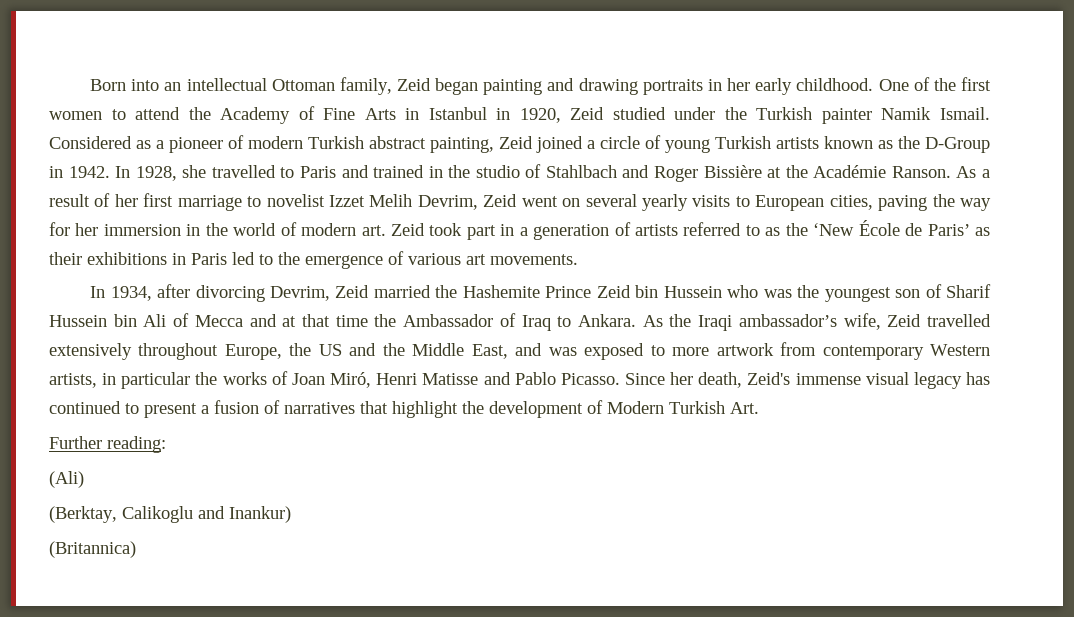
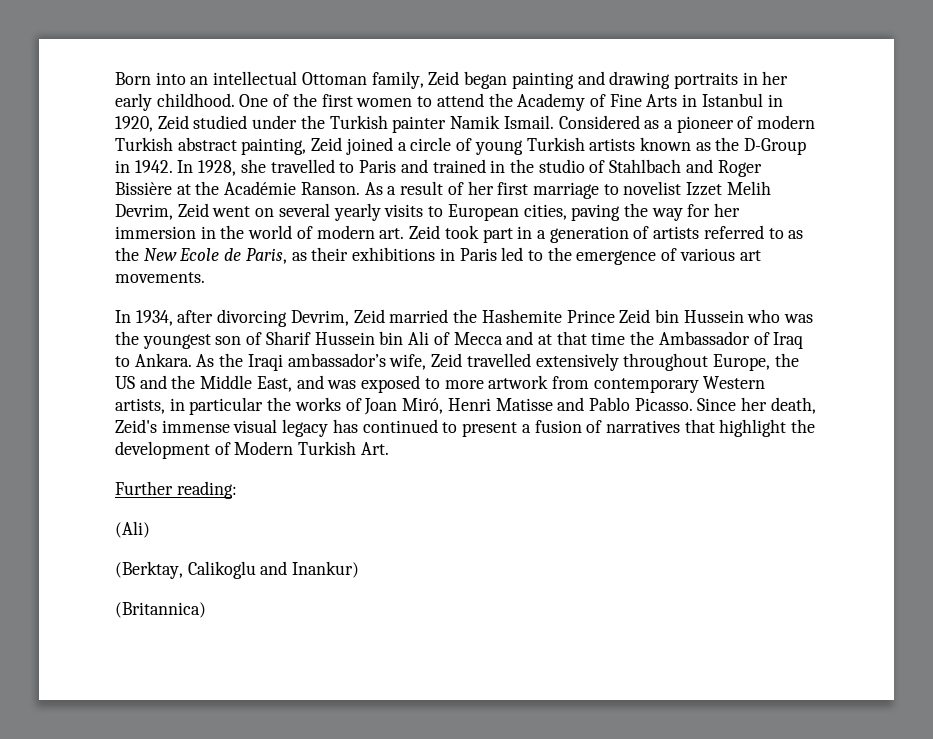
- As a result of her first marriage to novelist Izzet Melih Devrim, Zeid went on several yearly visits to European cities, paving the way for her immersion in the world of modern art. Zeid took part in a generation of artists referred to as the ‘New École de Paris’ as their exhibitions in Paris led to the emergence of various art movements.
+ As a result of her first marriage to novelist Izzet Melih Devrim, Zeid went on several yearly visits to European cities, paving the way for her immersion in the world of modern art. Zeid took part in a generation of artists referred to as the New Ecole de Paris, as their exhibitions in Paris led to the emergence of various art movements.

